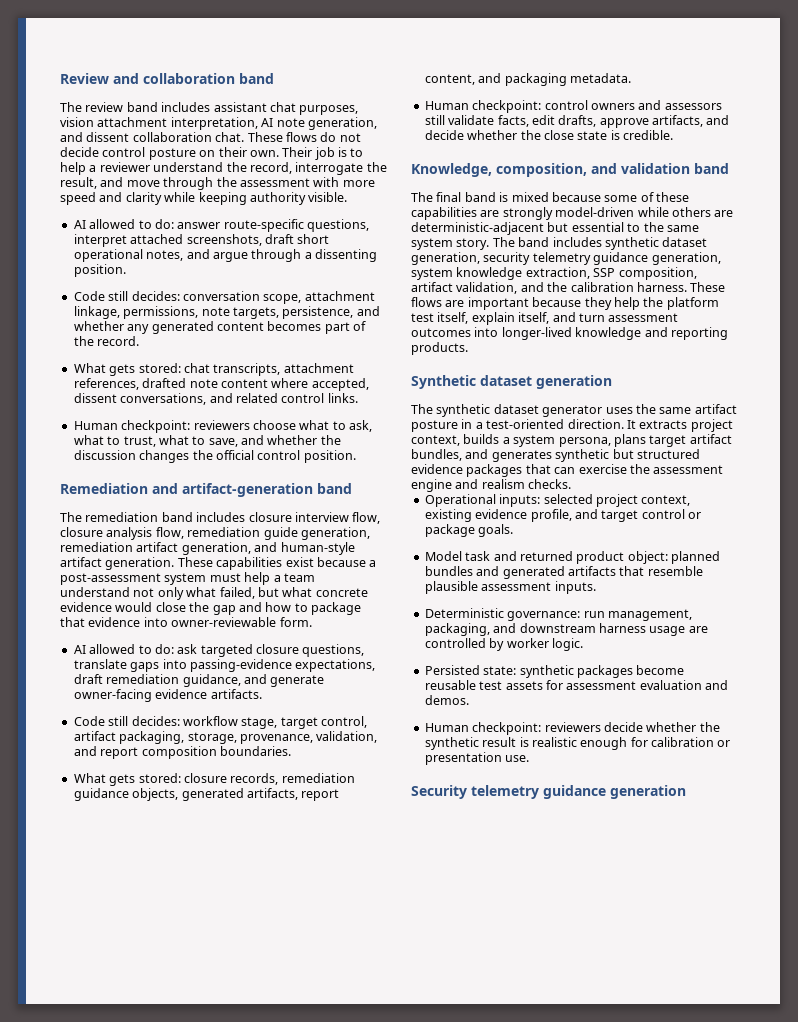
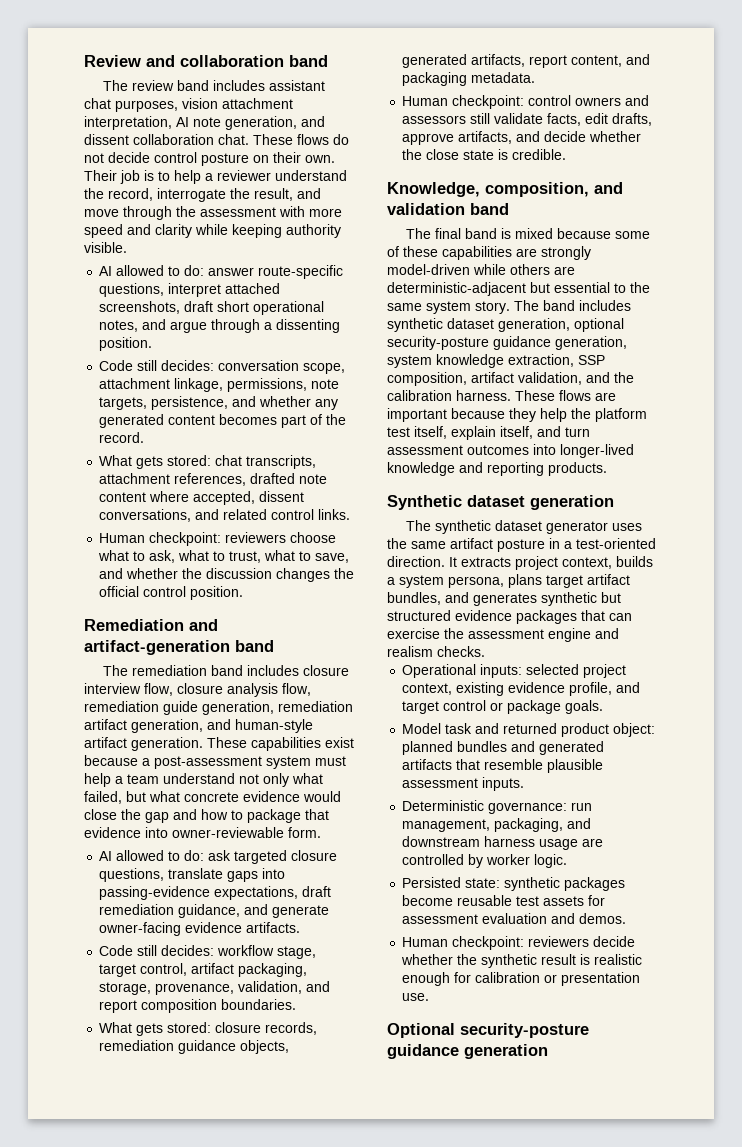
- The band includes synthetic dataset generation, security telemetry guidance generation, system knowledge extraction, SSP composition, artifact validation, and the calibration harness.
+ The band includes synthetic dataset generation, optional security-posture guidance generation, system knowledge extraction, SSP composition, artifact validation, and the calibration harness.
- Security telemetry guidance generation
+ Optional security-posture guidance generation

